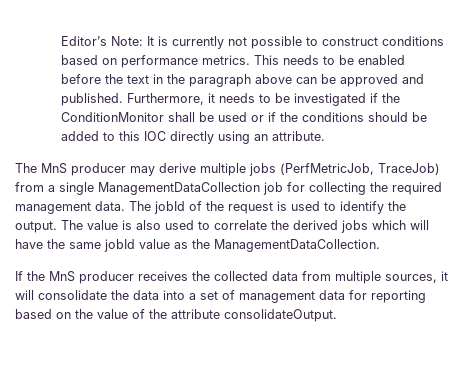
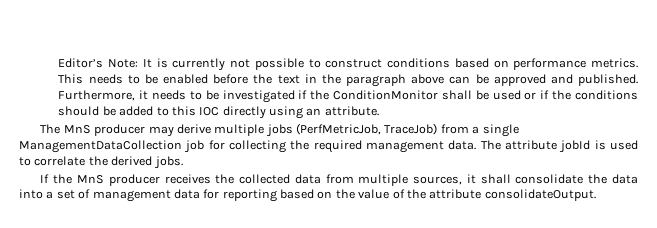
- The jobId of the request is used to identify the output. The value is also used to correlate the derived jobs which will have the same jobId value as the ManagementDataCollection.
+ The attribute jobId is used to correlate the derived jobs.
- If the MnS producer receives the collected data from multiple sources, it will consolidate the data into a set of management data for reporting based on the value of the attribute consolidateOutput.
+ If the MnS producer receives the collected data from multiple sources, it shall consolidate the data into a set of management data for reporting based on the value of the attribute consolidateOutput.

